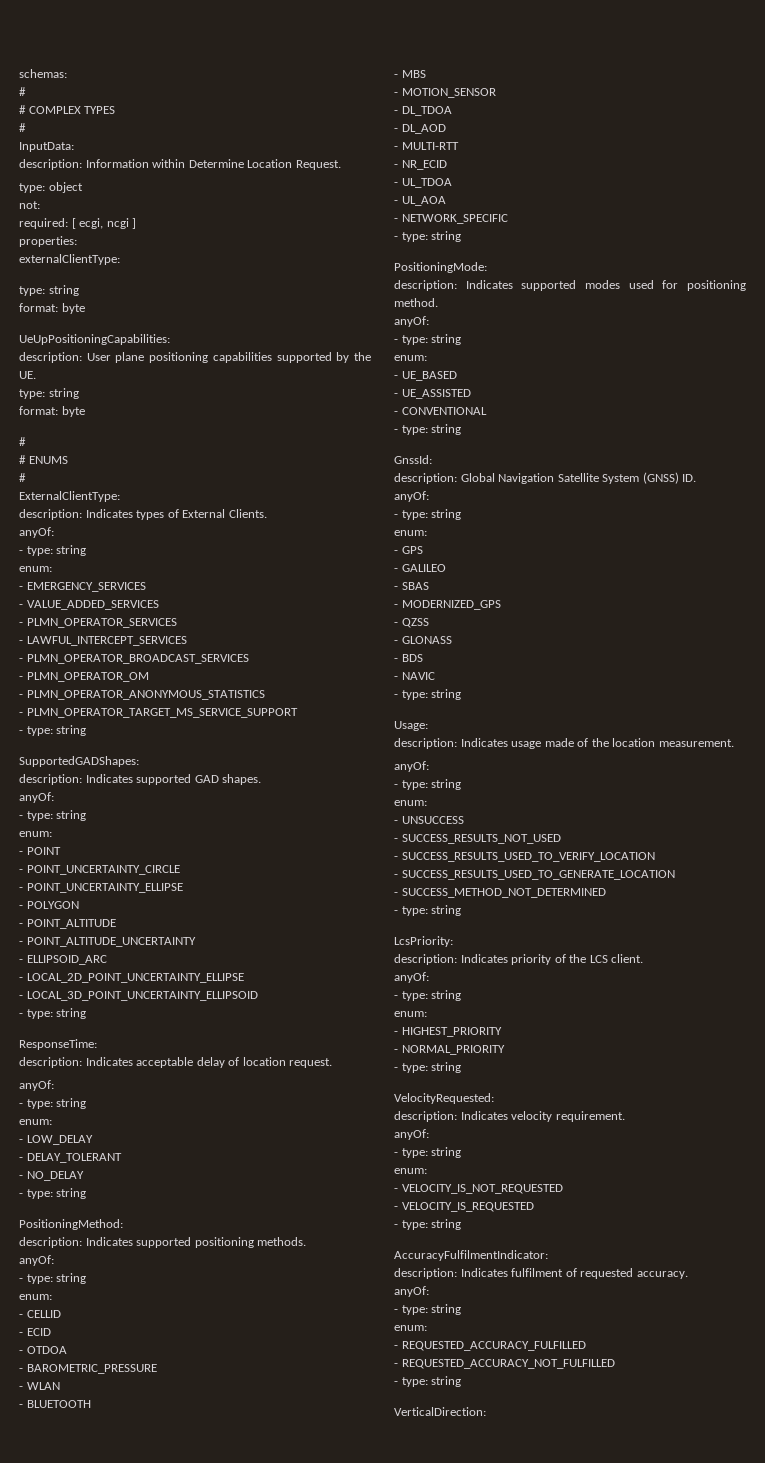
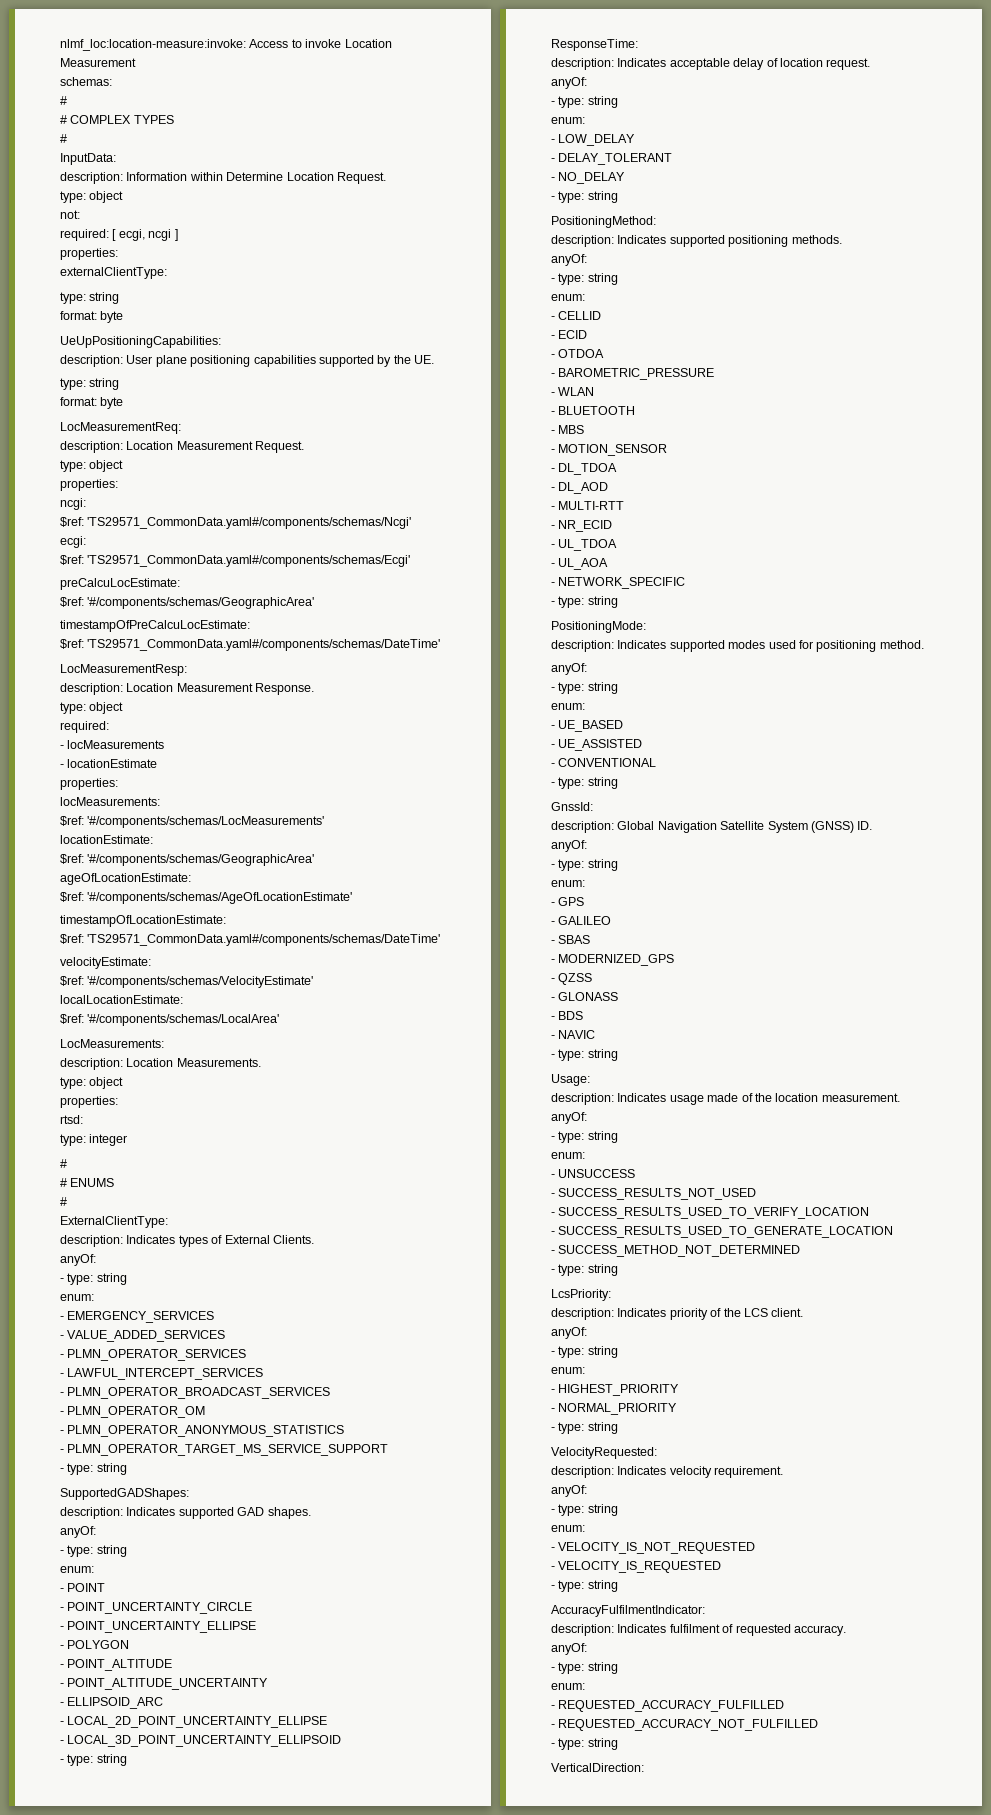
+ nlmf_loc:location-measure:invoke: Access to invoke Location Measurement
+ LocMeasurementReq:
+ description: Location Measurement Request.
+ type: object
+ properties:
+ ncgi:
+ $ref: 'TS29571_CommonData.yaml#/components/schemas/Ncgi'
+ ecgi:
+ $ref: 'TS29571_CommonData.yaml#/components/schemas/Ecgi'
+ preCalcuLocEstimate:
+ $ref: '#/components/schemas/GeographicArea'
+ timestampOfPreCalcuLocEstimate:
+ $ref: 'TS29571_CommonData.yaml#/components/schemas/DateTime'
+ LocMeasurementResp:
+ description: Location Measurement Response.
+ type: object
+ required:
+ - locMeasurements
+ - locationEstimate
+ properties:
+ locMeasurements:
+ $ref: '#/components/schemas/LocMeasurements'
+ locationEstimate:
+ $ref: '#/components/schemas/GeographicArea'
+ ageOfLocationEstimate:
+ $ref: '#/components/schemas/AgeOfLocationEstimate'
+ timestampOfLocationEstimate:
+ $ref: 'TS29571_CommonData.yaml#/components/schemas/DateTime'
+ velocityEstimate:
+ $ref: '#/components/schemas/VelocityEstimate'
+ localLocationEstimate:
+ $ref: '#/components/schemas/LocalArea'
+ LocMeasurements:
+ description: Location Measurements.
+ type: object
+ properties:
+ rtsd:
+ type: integer

